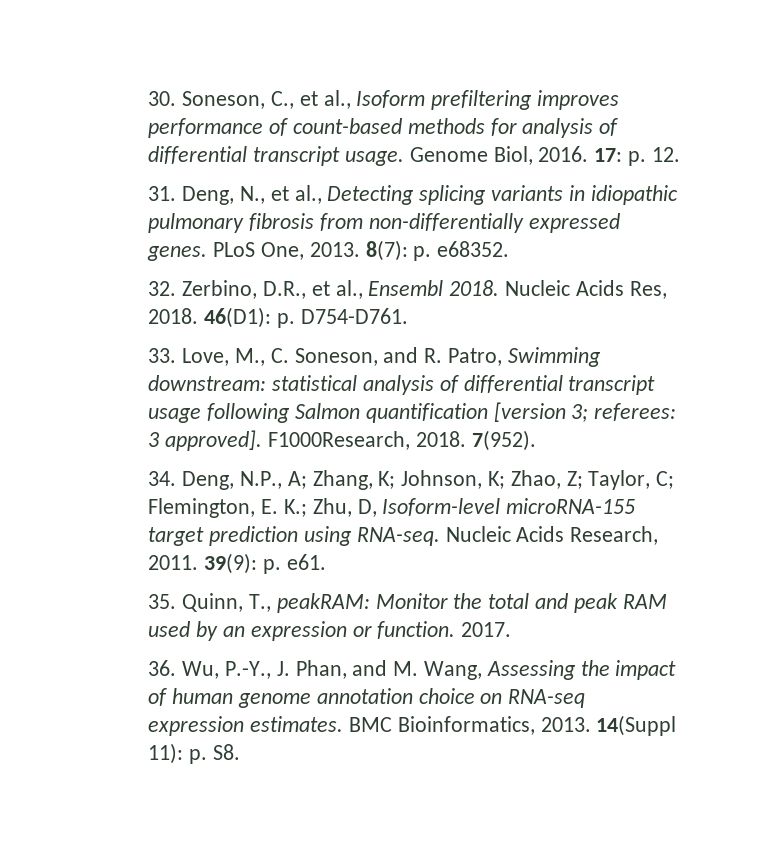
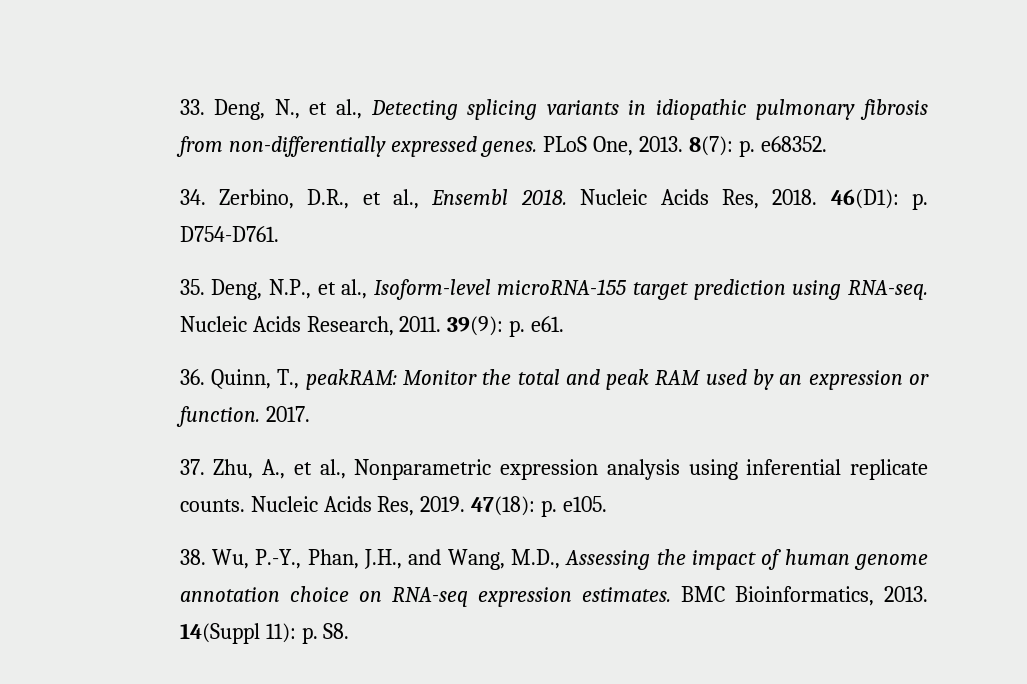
- 30. Soneson, C., et al., Isoform prefiltering improves performance of count-based methods for analysis of differential transcript usage. Genome Biol, 2016. 17: p. 12.
- 31. Deng, N., et al., Detecting splicing variants in idiopathic pulmonary fibrosis from non-differentially expressed genes.
+ 33. Deng, N., et al., Detecting splicing variants in idiopathic pulmonary fibrosis from non-differentially expressed genes.
- 32. Zerbino, D.R., et al., Ensembl 2018.
+ 34. Zerbino, D.R., et al., Ensembl 2018.
- 33. Love, M., C. Soneson, and R. Patro, Swimming downstream: statistical analysis of differential transcript usage following Salmon quantification [version 3; referees: 3 approved]. F1000Research, 2018. 7(952).
- 34. Deng, N.P., A; Zhang, K; Johnson, K; Zhao, Z; Taylor, C; Flemington, E. K.; Zhu, D, Isoform-level microRNA-155 target prediction using RNA-seq.
+ 35. Deng, N.P., et al., Isoform-level microRNA-155 target prediction using RNA-seq.
- 35. Quinn, T., peakRAM: Monitor the total and peak RAM used by an expression or function.
+ 36. Quinn, T., peakRAM: Monitor the total and peak RAM used by an expression or function.
- 36. Wu, P.-Y., J. Phan, and M. Wang, Assessing the impact of human genome annotation choice on RNA-seq expression estimates.
+ 37. Zhu, A., et al., Nonparametric expression analysis using inferential replicate counts. Nucleic Acids Res, 2019. 47(18): p. e105.
+ 38. Wu, P.-Y., Phan, J.H., and Wang, M.D., Assessing the impact of human genome annotation choice on RNA-seq expression estimates.

